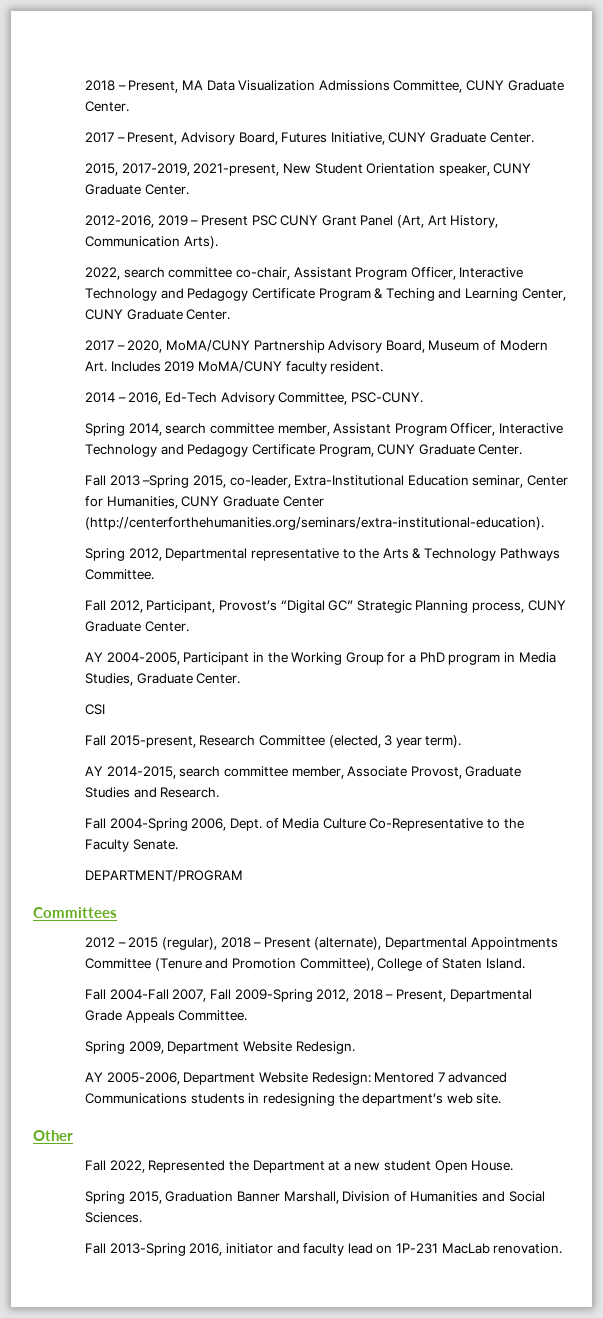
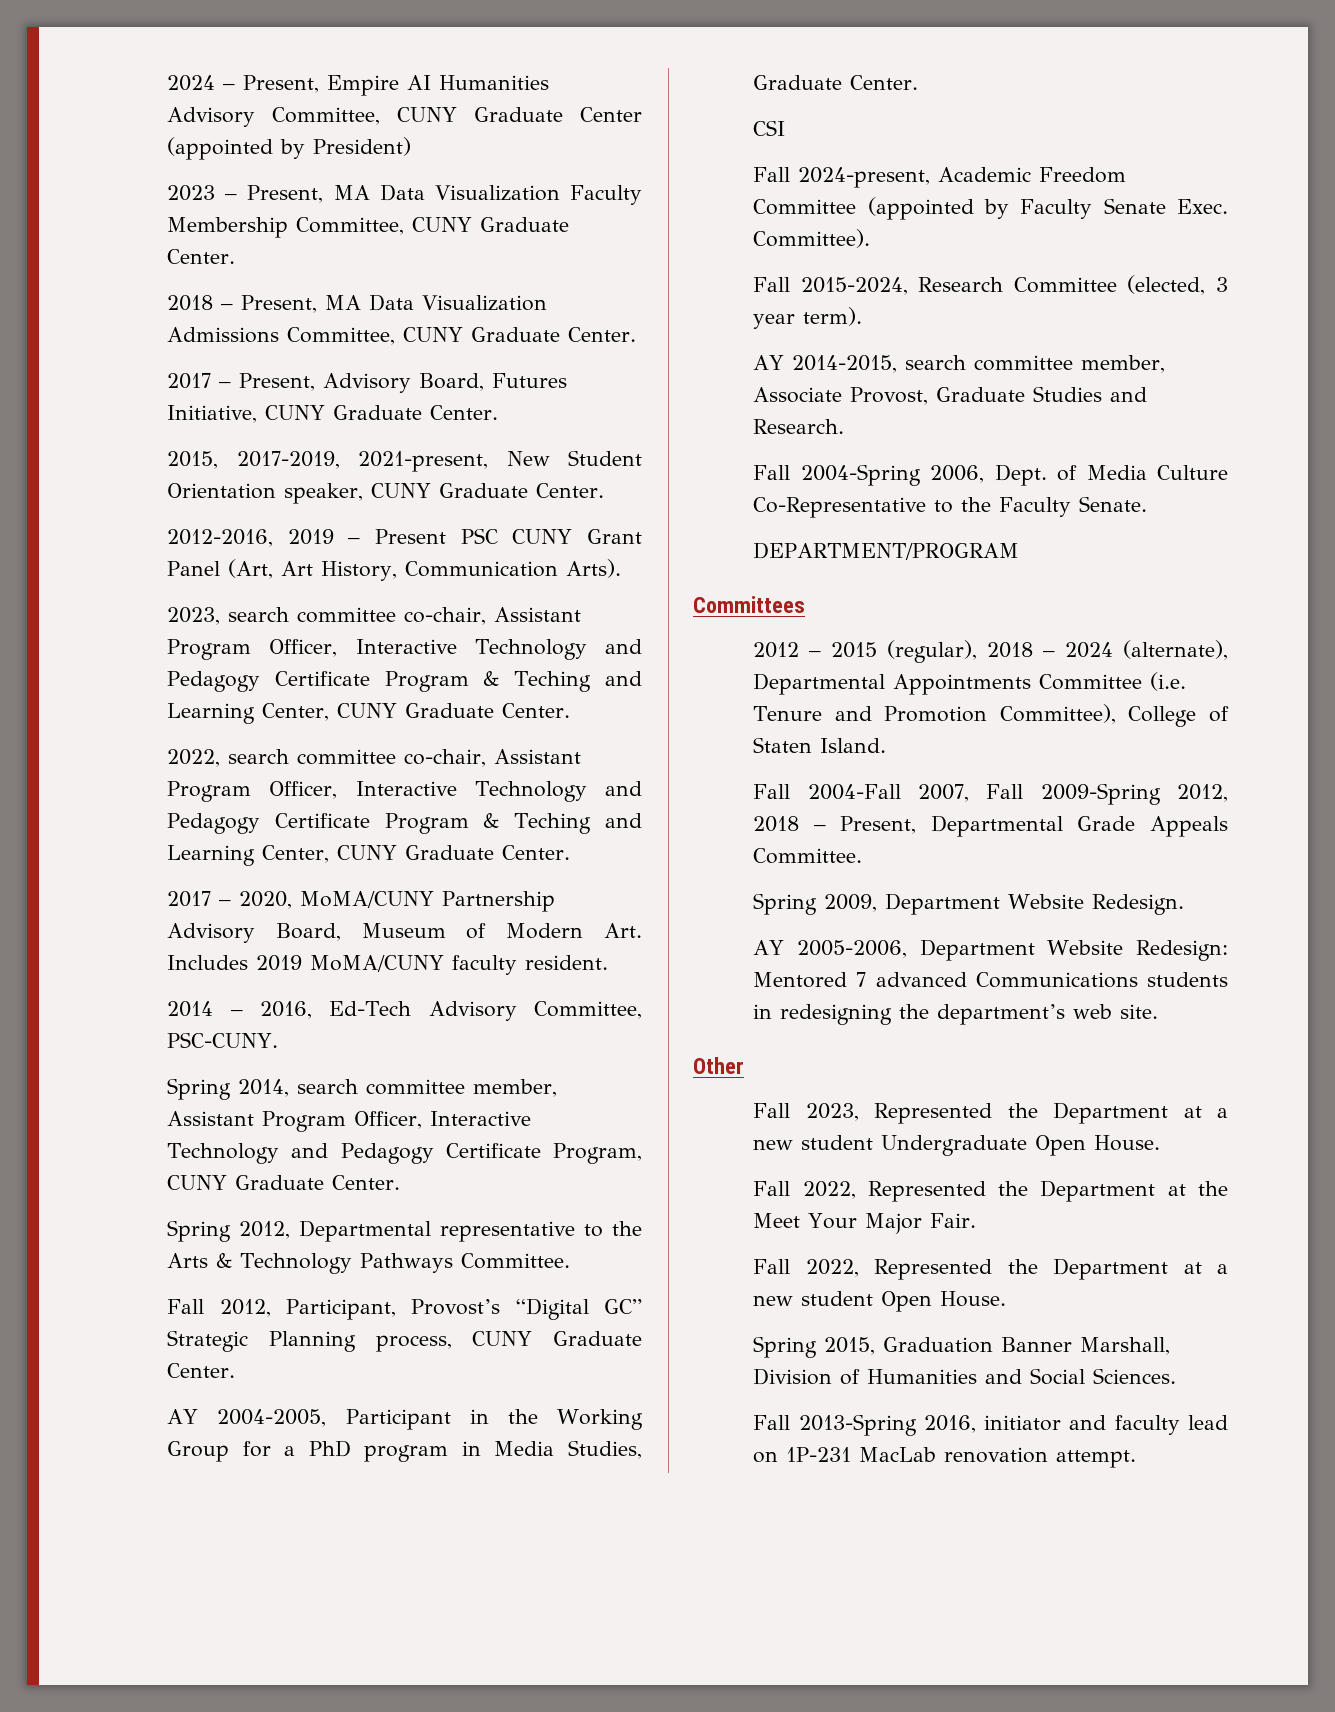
+ 2024 – Present, Empire AI Humanities Advisory Committee, CUNY Graduate Center (appointed by President)
+ 2023 – Present, MA Data Visualization Faculty Membership Committee, CUNY Graduate Center.
+ 2023, search committee co-chair, Assistant Program Officer, Interactive Technology and Pedagogy Certificate Program & Teching and Learning Center, CUNY Graduate Center.
- Fall 2013 –Spring 2015, co-leader, Extra-Institutional Education seminar, Center for Humanities, CUNY Graduate Center (http://centerforthehumanities.org/seminars/extra-institutional-education).
- Fall 2015-present, Research Committee (elected, 3 year term).
+ Fall 2024-present, Academic Freedom Committee (appointed by Faculty Senate Exec. Committee).
+ Fall 2015-2024, Research Committee (elected, 3 year term).
- 2012 – 2015 (regular), 2018 – Present (alternate), Departmental Appointments Committee (Tenure and Promotion Committee), College of Staten Island.
+ 2012 – 2015 (regular), 2018 – 2024 (alternate), Departmental Appointments Committee (i.e. Tenure and Promotion Committee), College of Staten Island.
+ Fall 2023, Represented the Department at a new student Undergraduate Open House.
+ Fall 2022, Represented the Department at the Meet Your Major Fair.
- Fall 2013-Spring 2016, initiator and faculty lead on 1P-231 MacLab renovation.
+ Fall 2013-Spring 2016, initiator and faculty lead on 1P-231 MacLab renovation attempt.

